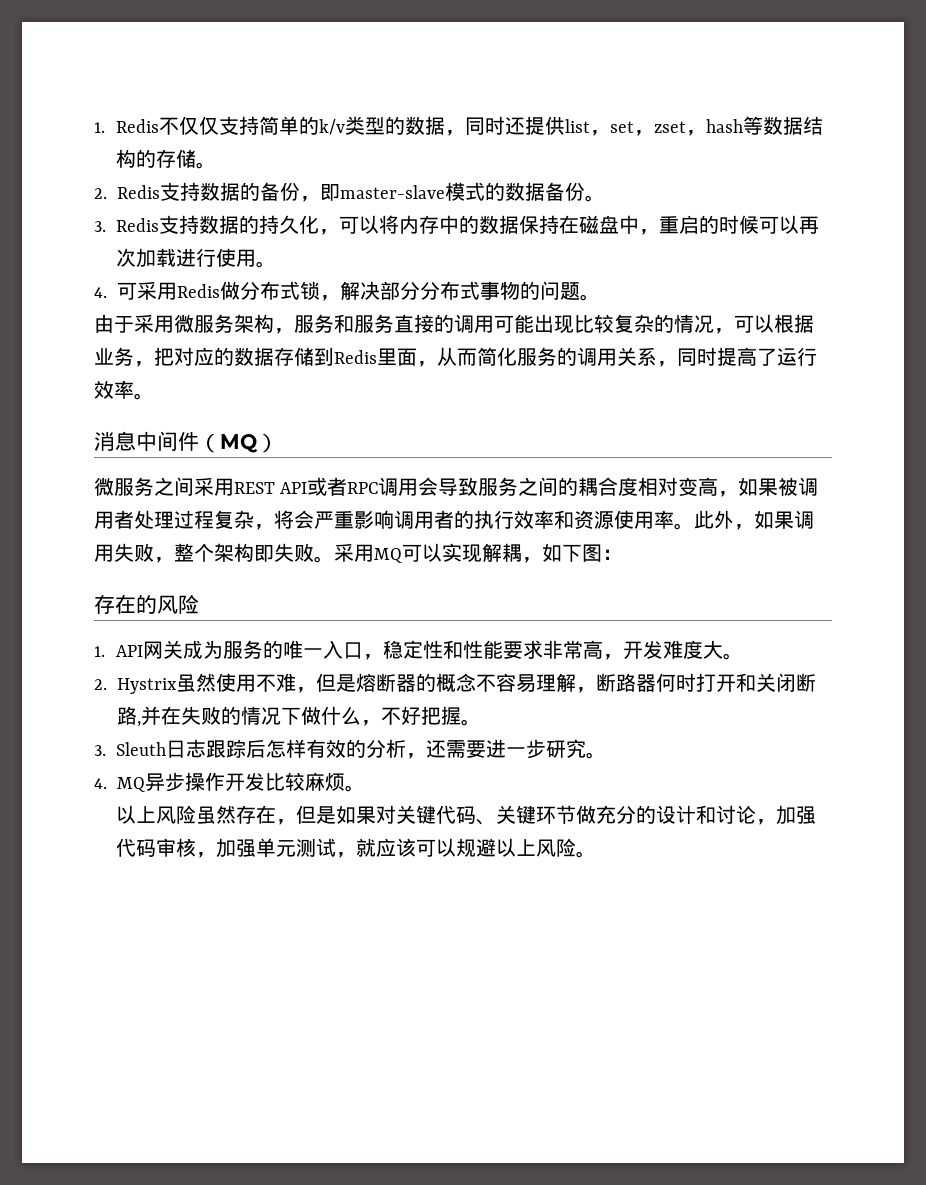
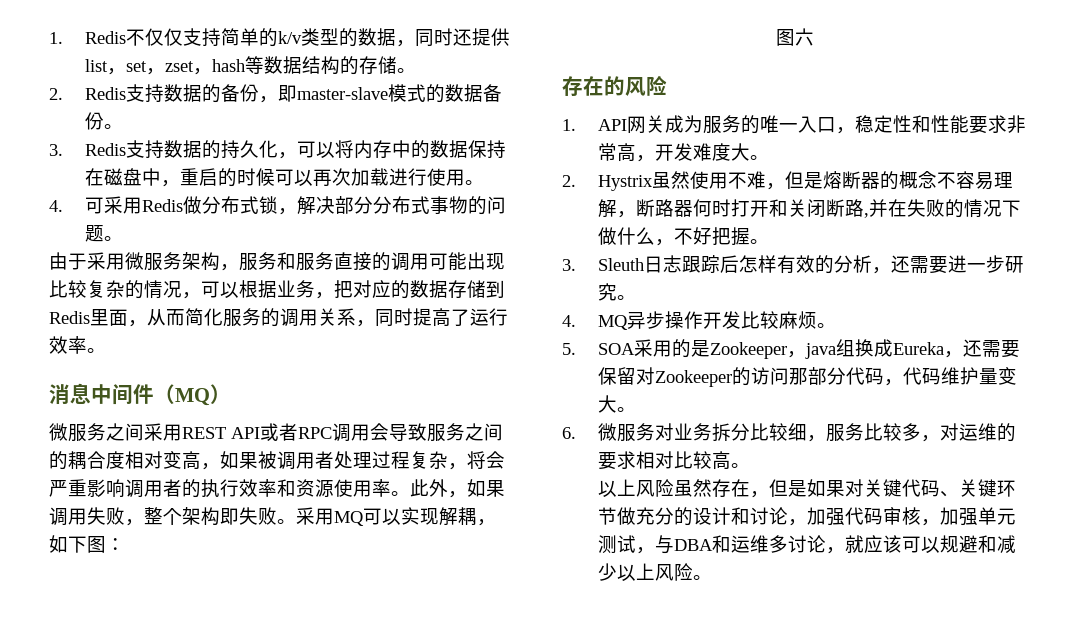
+ 图六
+ 5. SOA采用的是Zookeeper，java组换成Eureka，还需要保留对Zookeeper的访问那部分代码，代码维护量变大。
+ 6.微服务对业务拆分比较细，服务比较多，对运维的要求相对比较高。
- 以上风险虽然存在，但是如果对关键代码、关键环节做充分的设计和讨论，加强代码审核，加强单元测试，就应该可以规避以上风险。
+ 以上风险虽然存在，但是如果对关键代码、关键环节做充分的设计和讨论，加强代码审核，加强单元测试，与DBA和运维多讨论，就应该可以规避和减少以上风险。

